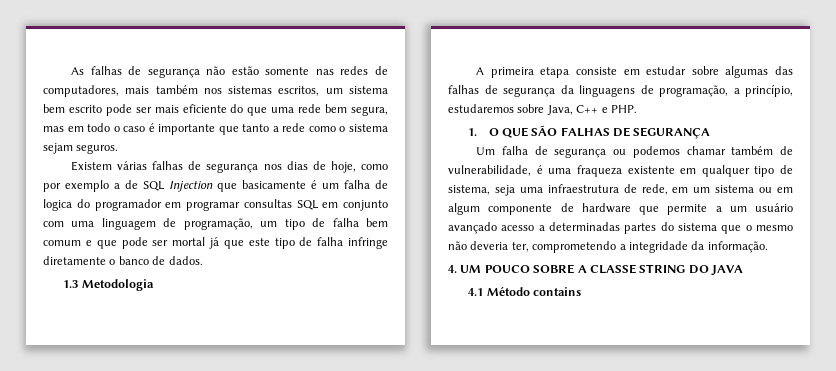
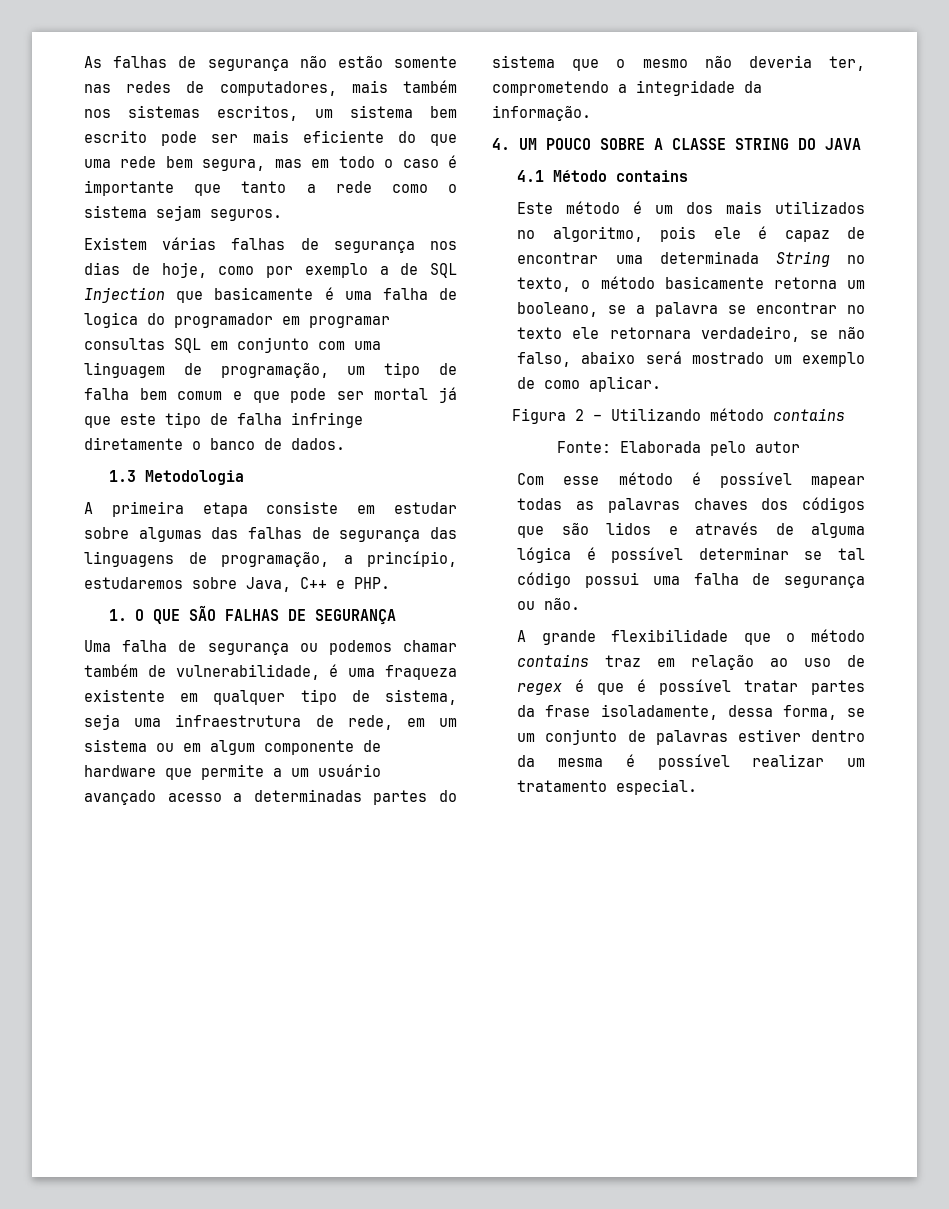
- Existem várias falhas de segurança nos dias de hoje, como por exemplo a de SQL Injection que basicamente é um falha de logica do programador em programar consultas SQL em conjunto com uma linguagem de programação, um tipo de falha bem comum e que pode ser mortal já que este tipo de falha infringe diretamente o banco de dados.
+ Existem várias falhas de segurança nos dias de hoje, como por exemplo a de SQL Injection que basicamente é uma falha de logica do programador em programar consultas SQL em conjunto com uma linguagem de programação, um tipo de falha bem comum e que pode ser mortal já que este tipo de falha infringe diretamente o banco de dados.
- A primeira etapa consiste em estudar sobre algumas das falhas de segurança da linguagens de programação, a princípio, estudaremos sobre Java, C++ e PHP.
+ A primeira etapa consiste em estudar sobre algumas das falhas de segurança das linguagens de programação, a princípio, estudaremos sobre Java, C++ e PHP.
- Um falha de segurança ou podemos chamar também de vulnerabilidade, é uma fraqueza existente em qualquer tipo de sistema, seja uma infraestrutura de rede, em um sistema ou em algum componente de hardware que permite a um usuário avançado acesso a determinadas partes do sistema que o mesmo não deveria ter, comprometendo a integridade da informação.
+ Uma falha de segurança ou podemos chamar também de vulnerabilidade, é uma fraqueza existente em qualquer tipo de sistema, seja uma infraestrutura de rede, em um sistema ou em algum componente de hardware que permite a um usuário avançado acesso a determinadas partes do sistema que o mesmo não deveria ter, comprometendo a integridade da informação.
+ Este método é um dos mais utilizados no algoritmo, pois ele é capaz de encontrar uma determinada String no texto, o método basicamente retorna um booleano, se a palavra se encontrar no texto ele retornara verdadeiro, se não falso, abaixo será mostrado um exemplo de como aplicar.
+ Figura 2 – Utilizando método contains
+ Fonte: Elaborada pelo autor
+ Com esse método é possível mapear todas as palavras chaves dos códigos que são lidos e através de alguma lógica é possível determinar se tal código possui uma falha de segurança ou não.
+ A grande flexibilidade que o método contains traz em relação ao uso de regex é que é possível tratar partes da frase isoladamente, dessa forma, se um conjunto de palavras estiver dentro da mesma é possível realizar um tratamento especial.

